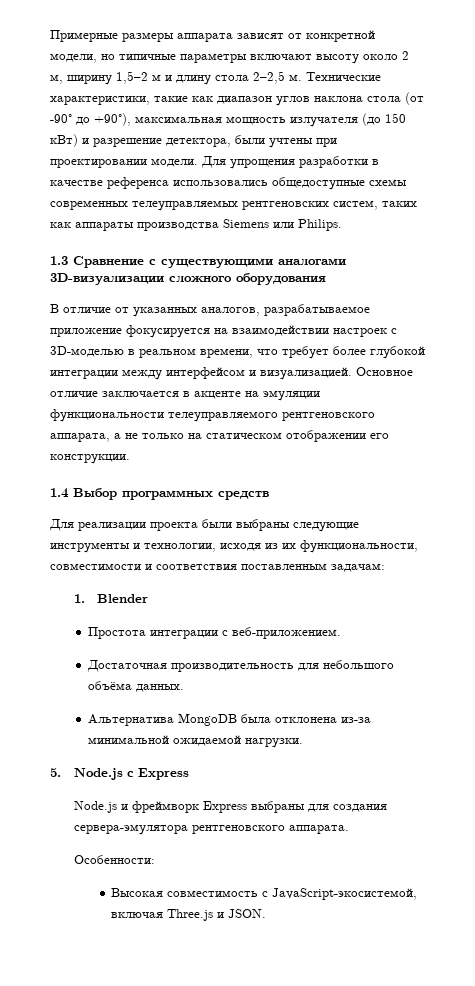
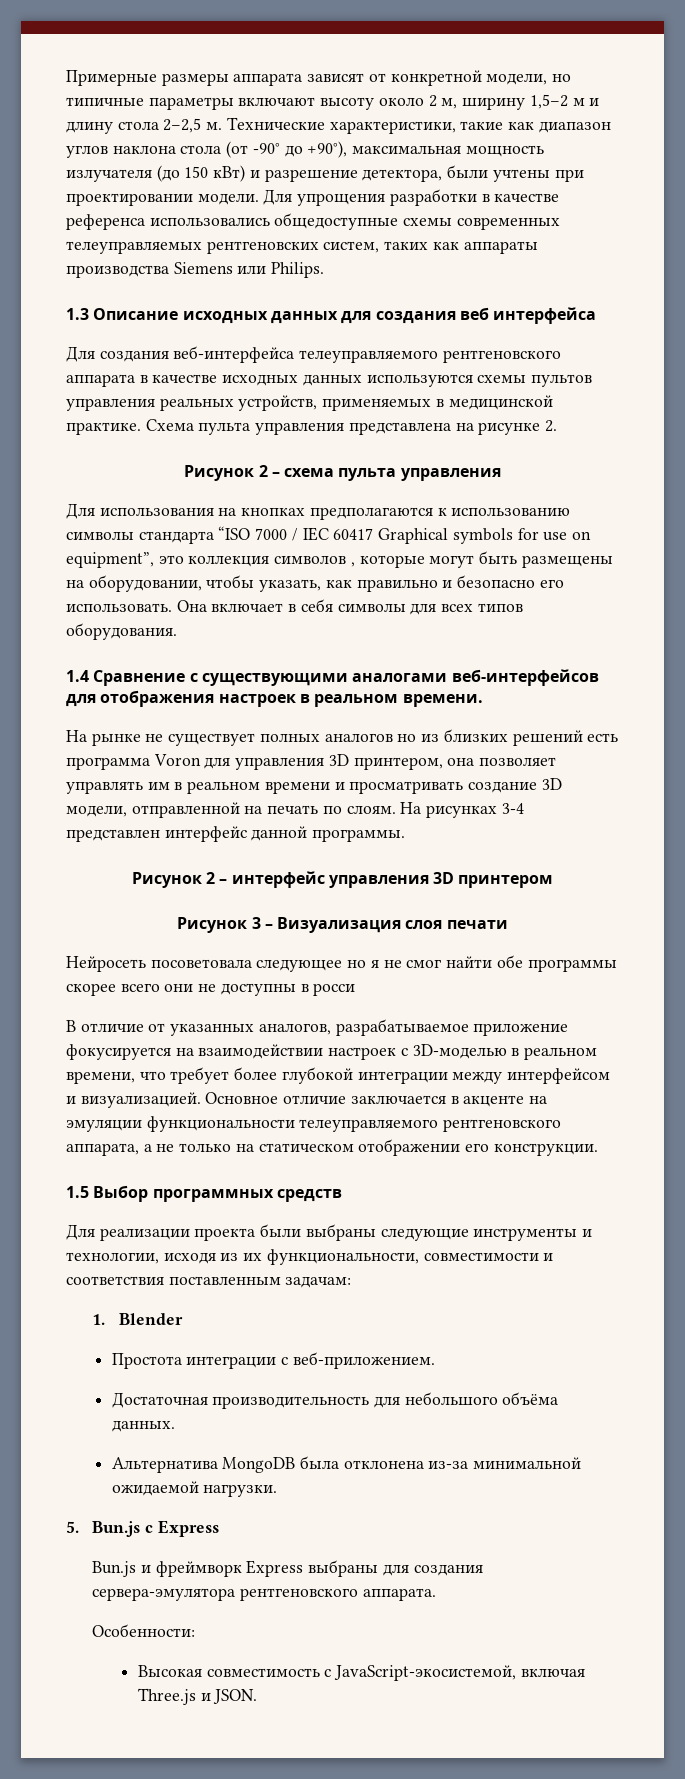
- 1.3 Сравнение с существующими аналогами 3D-визуализации сложного оборудования
+ 1.3 Описание исходных данных для создания веб интерфейса
+ Для создания веб-интерфейса телеуправляемого рентгеновского аппарата в качестве исходных данных используются схемы пультов управления реальных устройств, применяемых в медицинской практике. Схема пульта управления представлена на рисунке 2.
+ Рисунок 2 – схема пульта управления
+ Для использования на кнопках предполагаются к использованию символы стандарта “ISO 7000 / IEC 60417 Graphical symbols for use on equipment”, это коллекция символов , которые могут быть размещены на оборудовании, чтобы указать, как правильно и безопасно его использовать. Она включает в себя символы для всех типов оборудования.
+ 1.4 Сравнение с существующими аналогами веб-интерфейсов для отображения настроек в реальном времени.
+ На рынке не существует полных аналогов но из близких решений есть программа Voron для управления 3D принтером, она позволяет управлять им в реальном времени и просматривать создание 3D модели, отправленной на печать по слоям. На рисунках 3-4 представлен интерфейс данной программы.
+ Рисунок 2 – интерфейс управления 3D принтером
+ Рисунок 3 – Визуализация слоя печати
+ Нейросеть посоветовала следующее но я не смог найти обе программы скорее всего они не доступны в росси
- 1.4 Выбор программных средств
+ 1.5 Выбор программных средств
- 5. Node.js с Express
+ 5. Bun.js с Express
- Node.js и фреймворк Express выбраны для создания сервера-эмулятора рентгеновского аппарата.
+ Bun.js и фреймворк Express выбраны для создания сервера-эмулятора рентгеновского аппарата.

